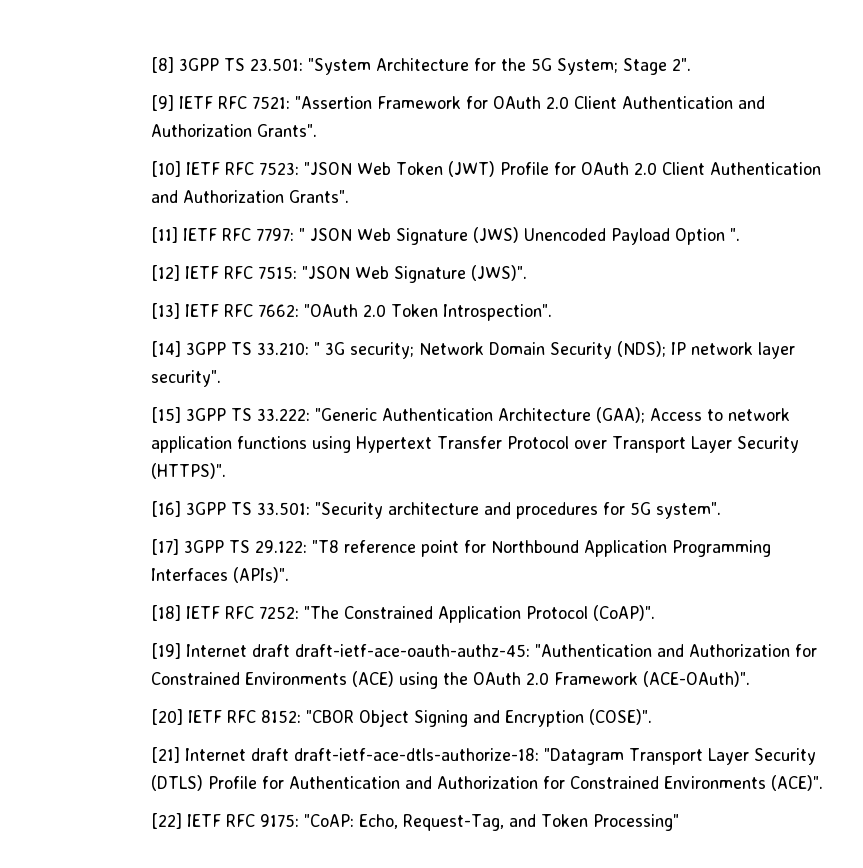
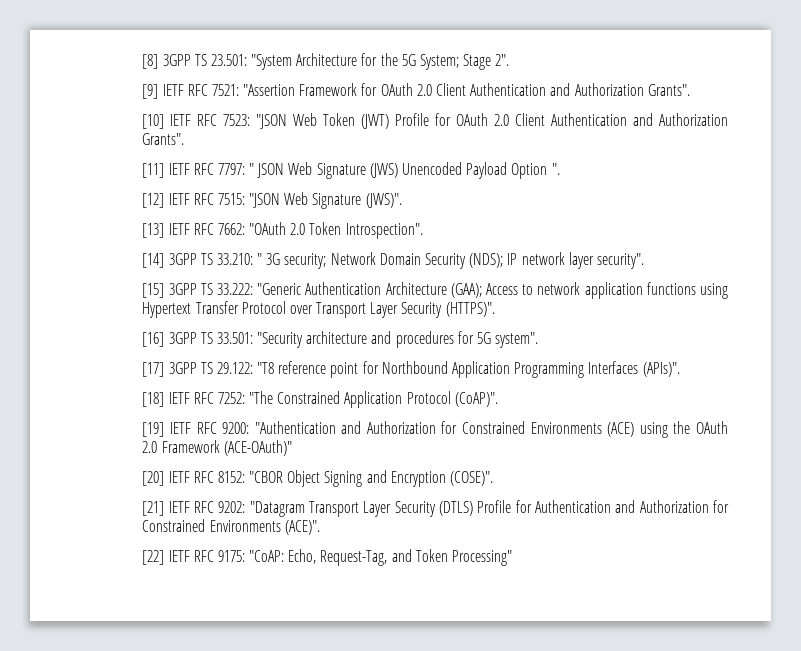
- [19] Internet draft draft-ietf-ace-oauth-authz-45: "Authentication and Authorization for Constrained Environments (ACE) using the OAuth 2.0 Framework (ACE-OAuth)".
+ [19] IETF RFC 9200: "Authentication and Authorization for Constrained Environments (ACE) using the OAuth 2.0 Framework (ACE-OAuth)"
- [21] Internet draft draft-ietf-ace-dtls-authorize-18: "Datagram Transport Layer Security (DTLS) Profile for Authentication and Authorization for Constrained Environments (ACE)".
+ [21] IETF RFC 9202: "Datagram Transport Layer Security (DTLS) Profile for Authentication and Authorization for Constrained Environments (ACE)".

